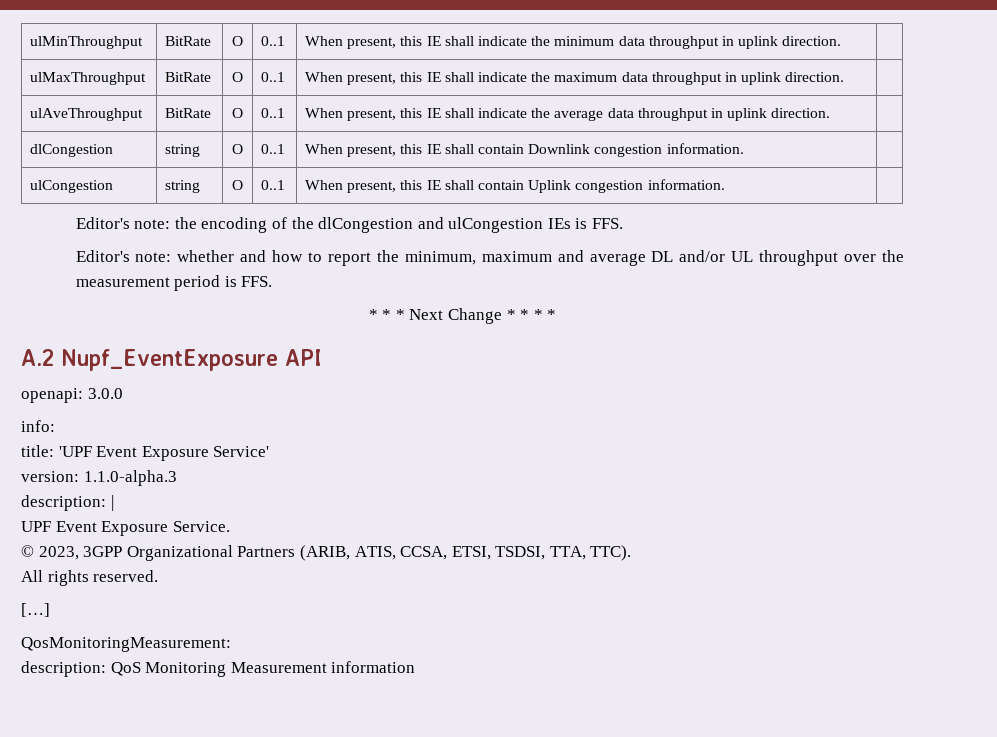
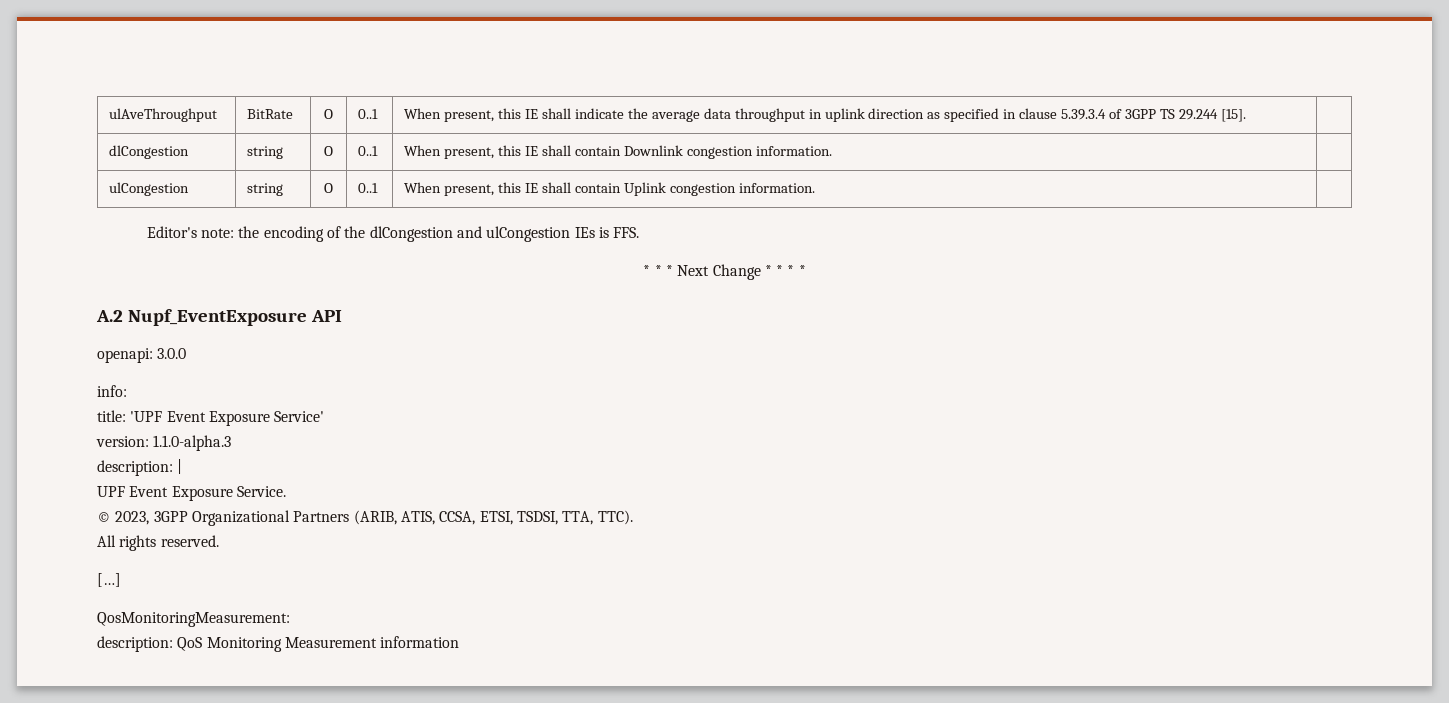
- ulMinThroughput | BitRate | O | 0..1 | When present, this IE shall indicate the minimum data throughput in uplink direction. |
- ulMaxThroughput | BitRate | O | 0..1 | When present, this IE shall indicate the maximum data throughput in uplink direction. |
- ulAveThroughput | BitRate | O | 0..1 | When present, this IE shall indicate the average data throughput in uplink direction. |
+ ulAveThroughput | BitRate | O | 0..1 | When present, this IE shall indicate the average data throughput in uplink direction as specified in clause 5.39.3.4 of 3GPP TS 29.244 [15]. |
- Editor's note: whether and how to report the minimum, maximum and average DL and/or UL throughput over the measurement period is FFS.

